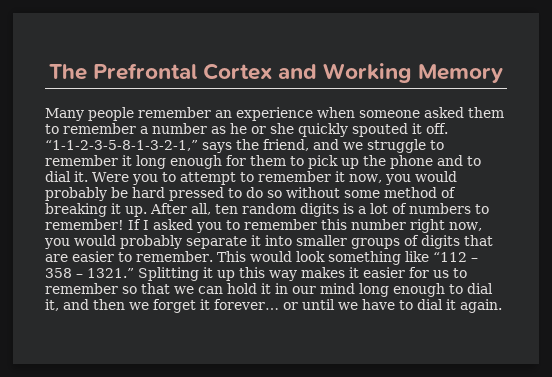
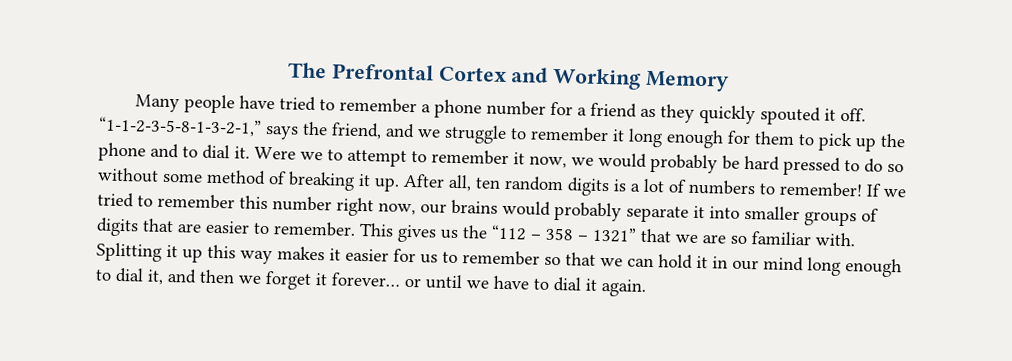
- Many people remember an experience when someone asked them to remember a number as he or she quickly spouted it off.
+ Many people have tried to remember a phone number for a friend as they quickly spouted it off.
- Were you to attempt to remember it now, you would probably be hard pressed to do so without some method of breaking it up.
+ Were we to attempt to remember it now, we would probably be hard pressed to do so without some method of breaking it up.
- If I asked you to remember this number right now, you would probably separate it into smaller groups of digits that are easier to remember.
+ If we tried to remember this number right now, our brains would probably separate it into smaller groups of digits that are easier to remember.
- This would look something like “112 – 358 – 1321.”
+ This gives us the “112 – 358 – 1321” that we are so familiar with.

